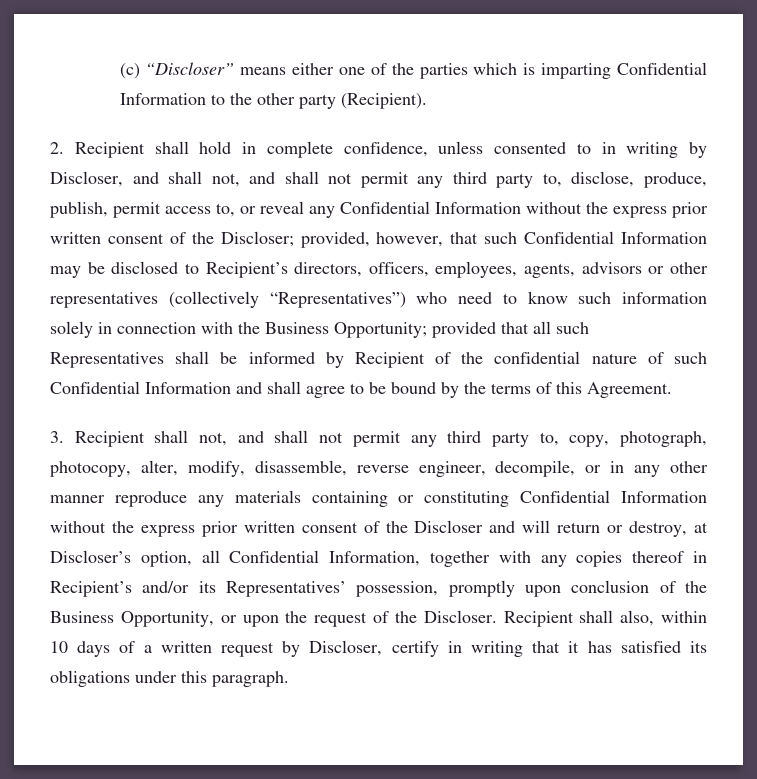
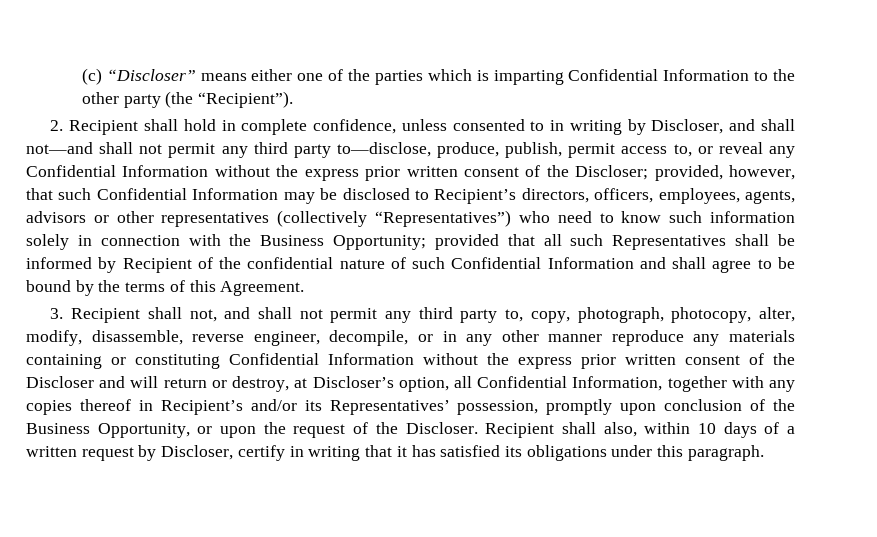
- (c) “Discloser” means either one of the parties which is imparting Confidential Information to the other party (Recipient).
+ (c) “Discloser” means either one of the parties which is imparting Confidential Information to the other party (the “Recipient”).
- 2. Recipient shall hold in complete confidence, unless consented to in writing by Discloser, and shall not, and shall not permit any third party to, disclose, produce, publish, permit access to, or reveal any Confidential Information without the express prior written consent of the Discloser;
+ 2. Recipient shall hold in complete confidence, unless consented to in writing by Discloser, and shall not—and shall not permit any third party to—disclose, produce, publish, permit access to, or reveal any Confidential Information without the express prior written consent of the Discloser;

